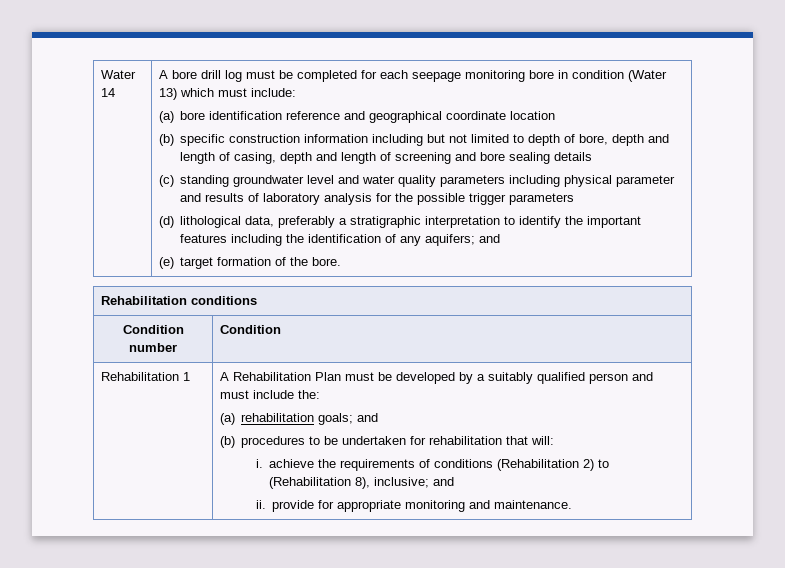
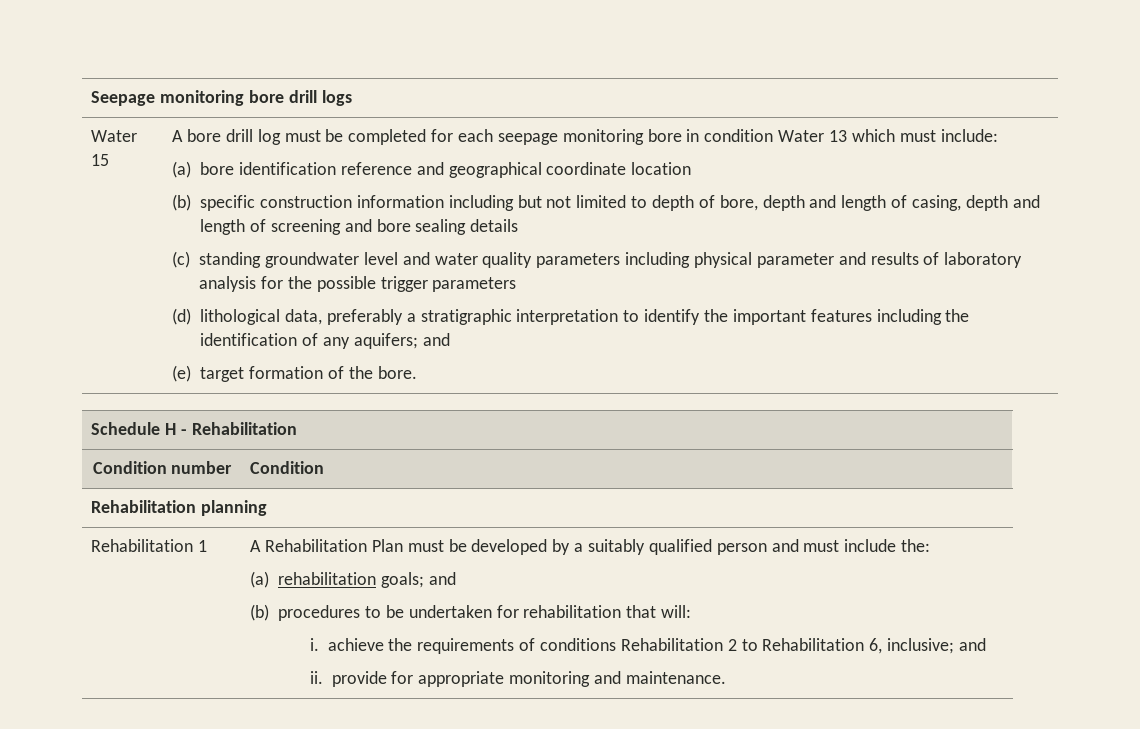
- Water 14
+ Seepage monitoring bore drill logs
+ Water 15
- A bore drill log must be completed for each seepage monitoring bore in condition (Water 13) which must include:
+ A bore drill log must be completed for each seepage monitoring bore in condition Water 13 which must include:
- Rehabilitation conditions
+ Schedule H - Rehabilitation
+ Rehabilitation planning
- i. achieve the requirements of conditions (Rehabilitation 2) to (Rehabilitation 8), inclusive; and
+ i. achieve the requirements of conditions Rehabilitation 2 to Rehabilitation 6, inclusive; and

